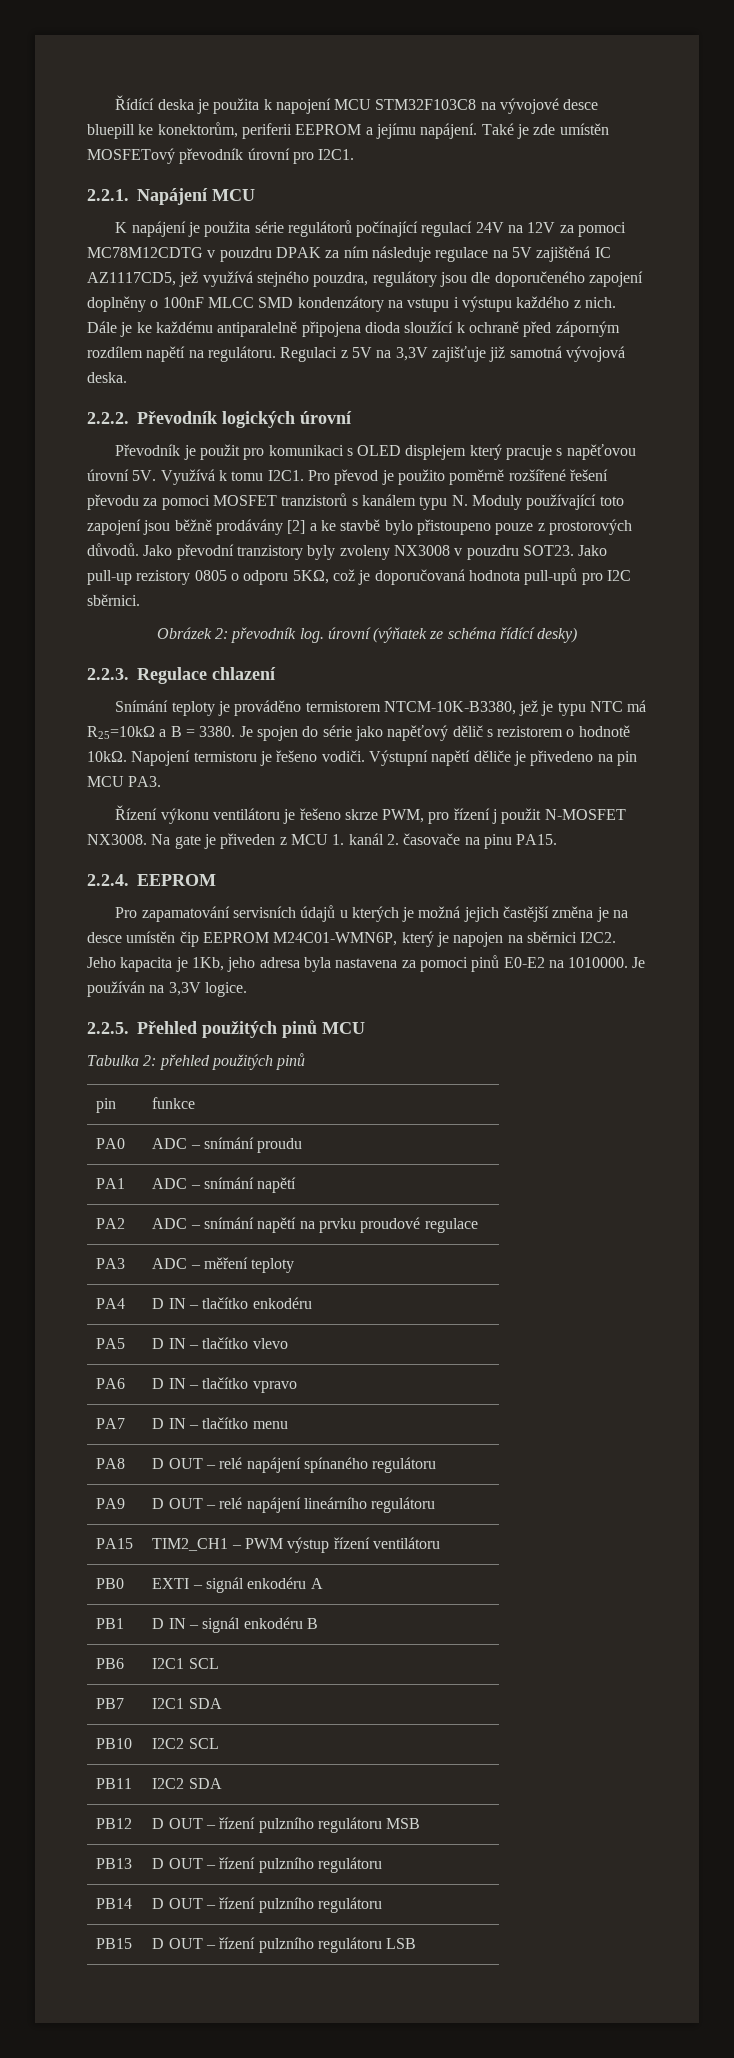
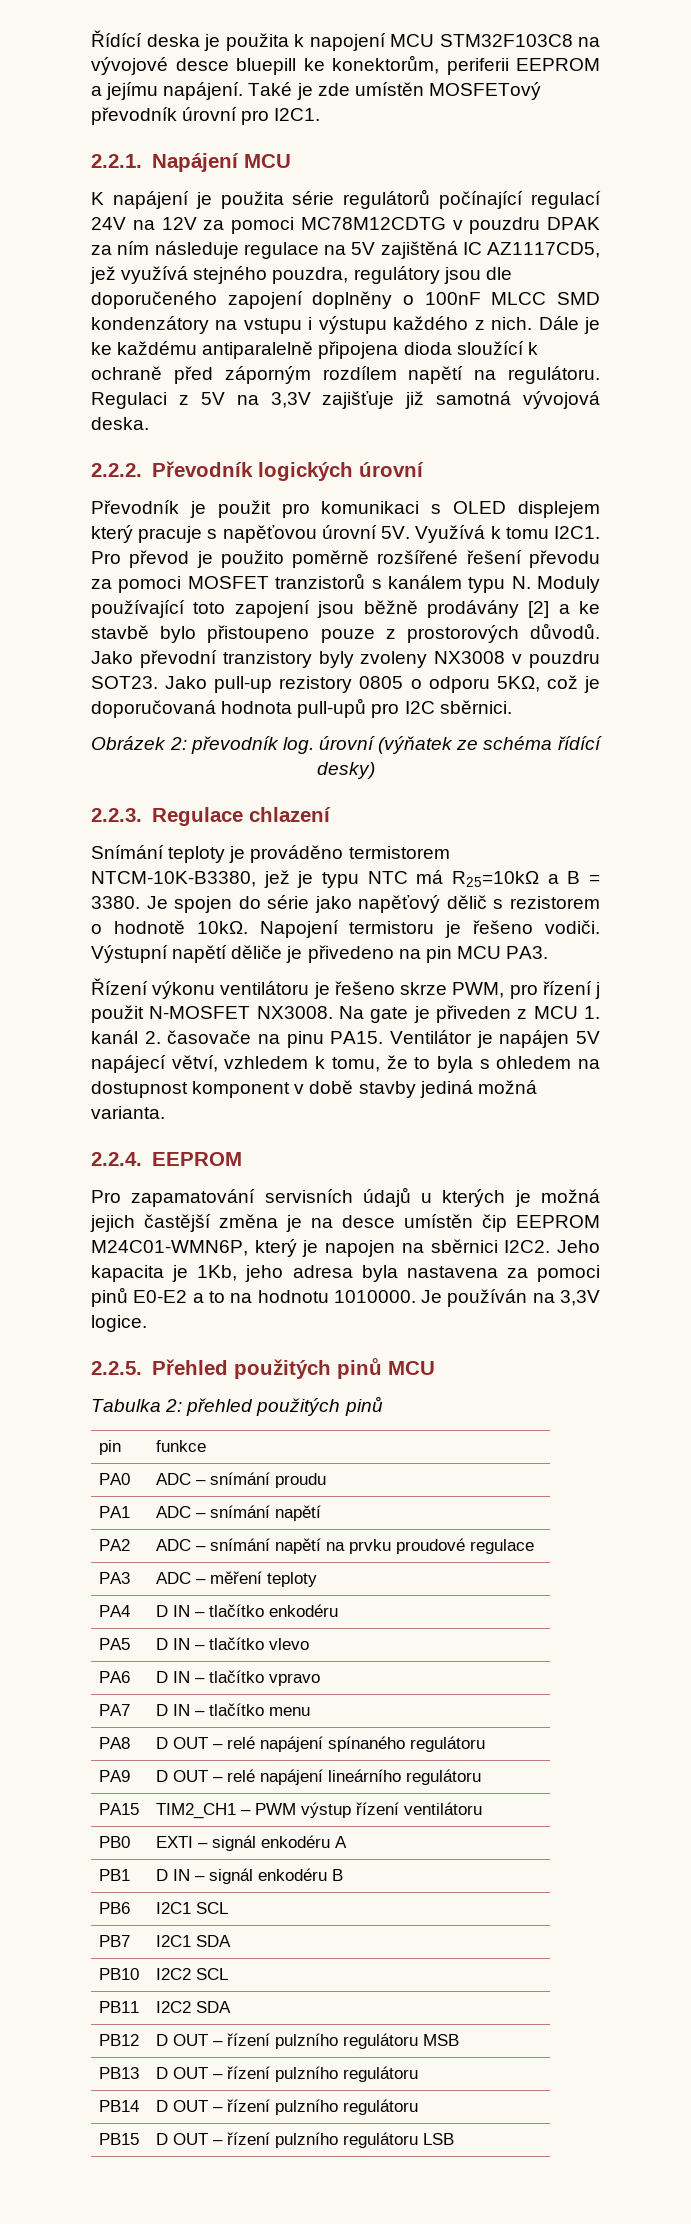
+ Ventilátor je napájen 5V napájecí větví, vzhledem k tomu, že to byla s ohledem na dostupnost komponent v době stavby jediná možná varianta.
- Jeho kapacita je 1Kb, jeho adresa byla nastavena za pomoci pinů E0-E2 na 1010000.
+ Jeho kapacita je 1Kb, jeho adresa byla nastavena za pomoci pinů E0-E2 a to na hodnotu 1010000.

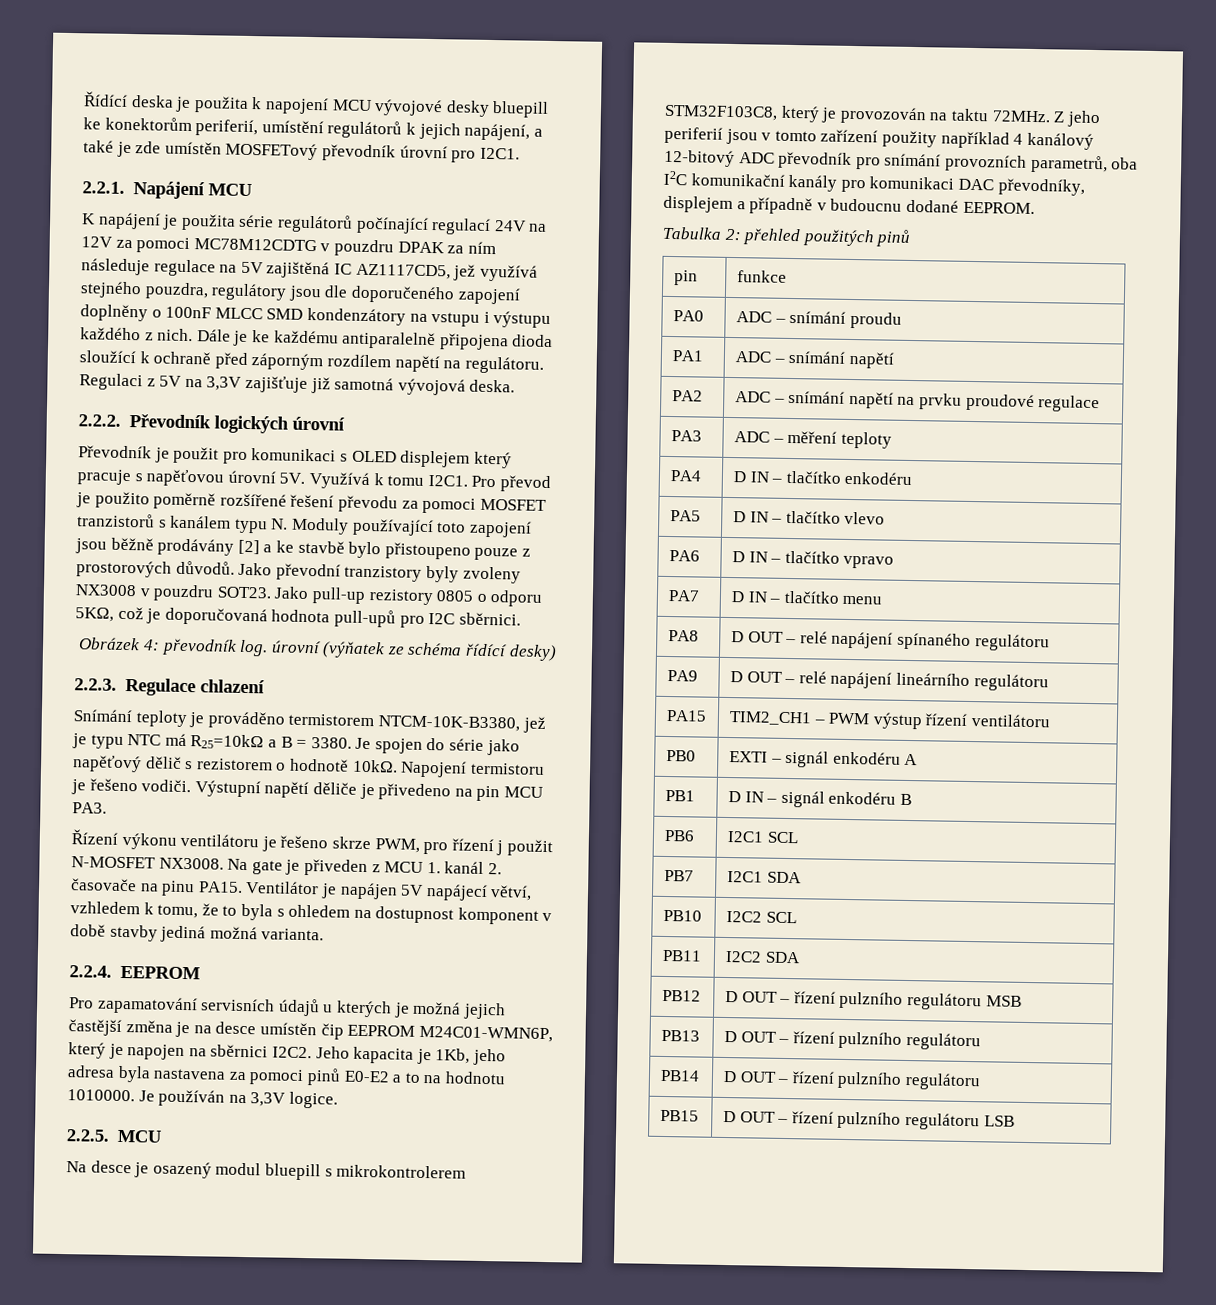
- Řídící deska je použita k napojení MCU STM32F103C8 na vývojové desce bluepill ke konektorům, periferii EEPROM a jejímu napájení. Také je zde umístěn MOSFETový převodník úrovní pro I2C1.
+ Řídící deska je použita k napojení MCU vývojové desky bluepill ke konektorům periferií, umístění regulátorů k jejich napájení, a také je zde umístěn MOSFETový převodník úrovní pro I2C1.
- Obrázek 2: převodník log. úrovní (výňatek ze schéma řídící desky)
+ Obrázek 4: převodník log. úrovní (výňatek ze schéma řídící desky)
- 2.2.5. Přehled použitých pinů MCU
+ 2.2.5. MCU
+ Na desce je osazený modul bluepill s mikrokontrolerem STM32F103C8, který je provozován na taktu 72MHz. Z jeho periferií jsou v tomto zařízení použity například 4 kanálový 12-bitový ADC převodník pro snímání provozních parametrů, oba I2C komunikační kanály pro komunikaci DAC převodníky, displejem a případně v budoucnu dodané EEPROM.

